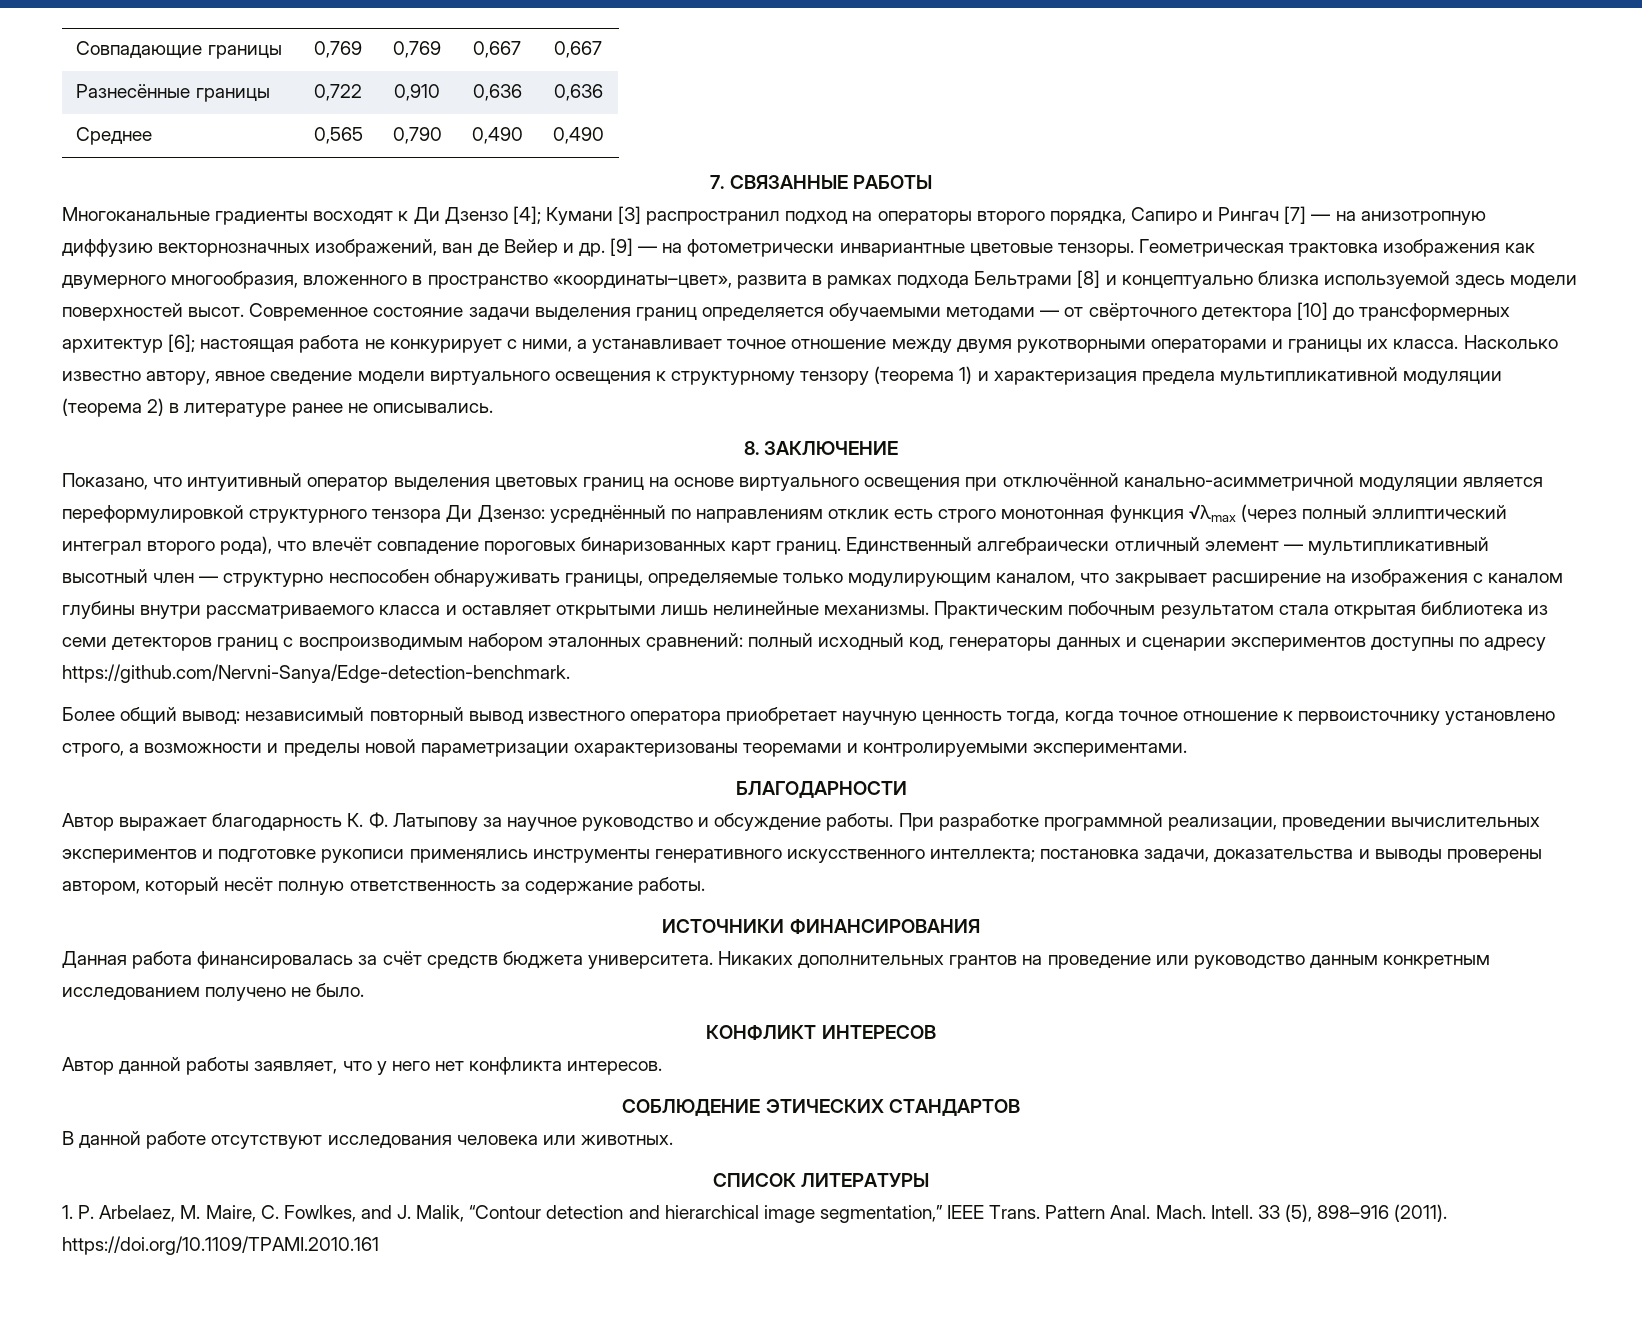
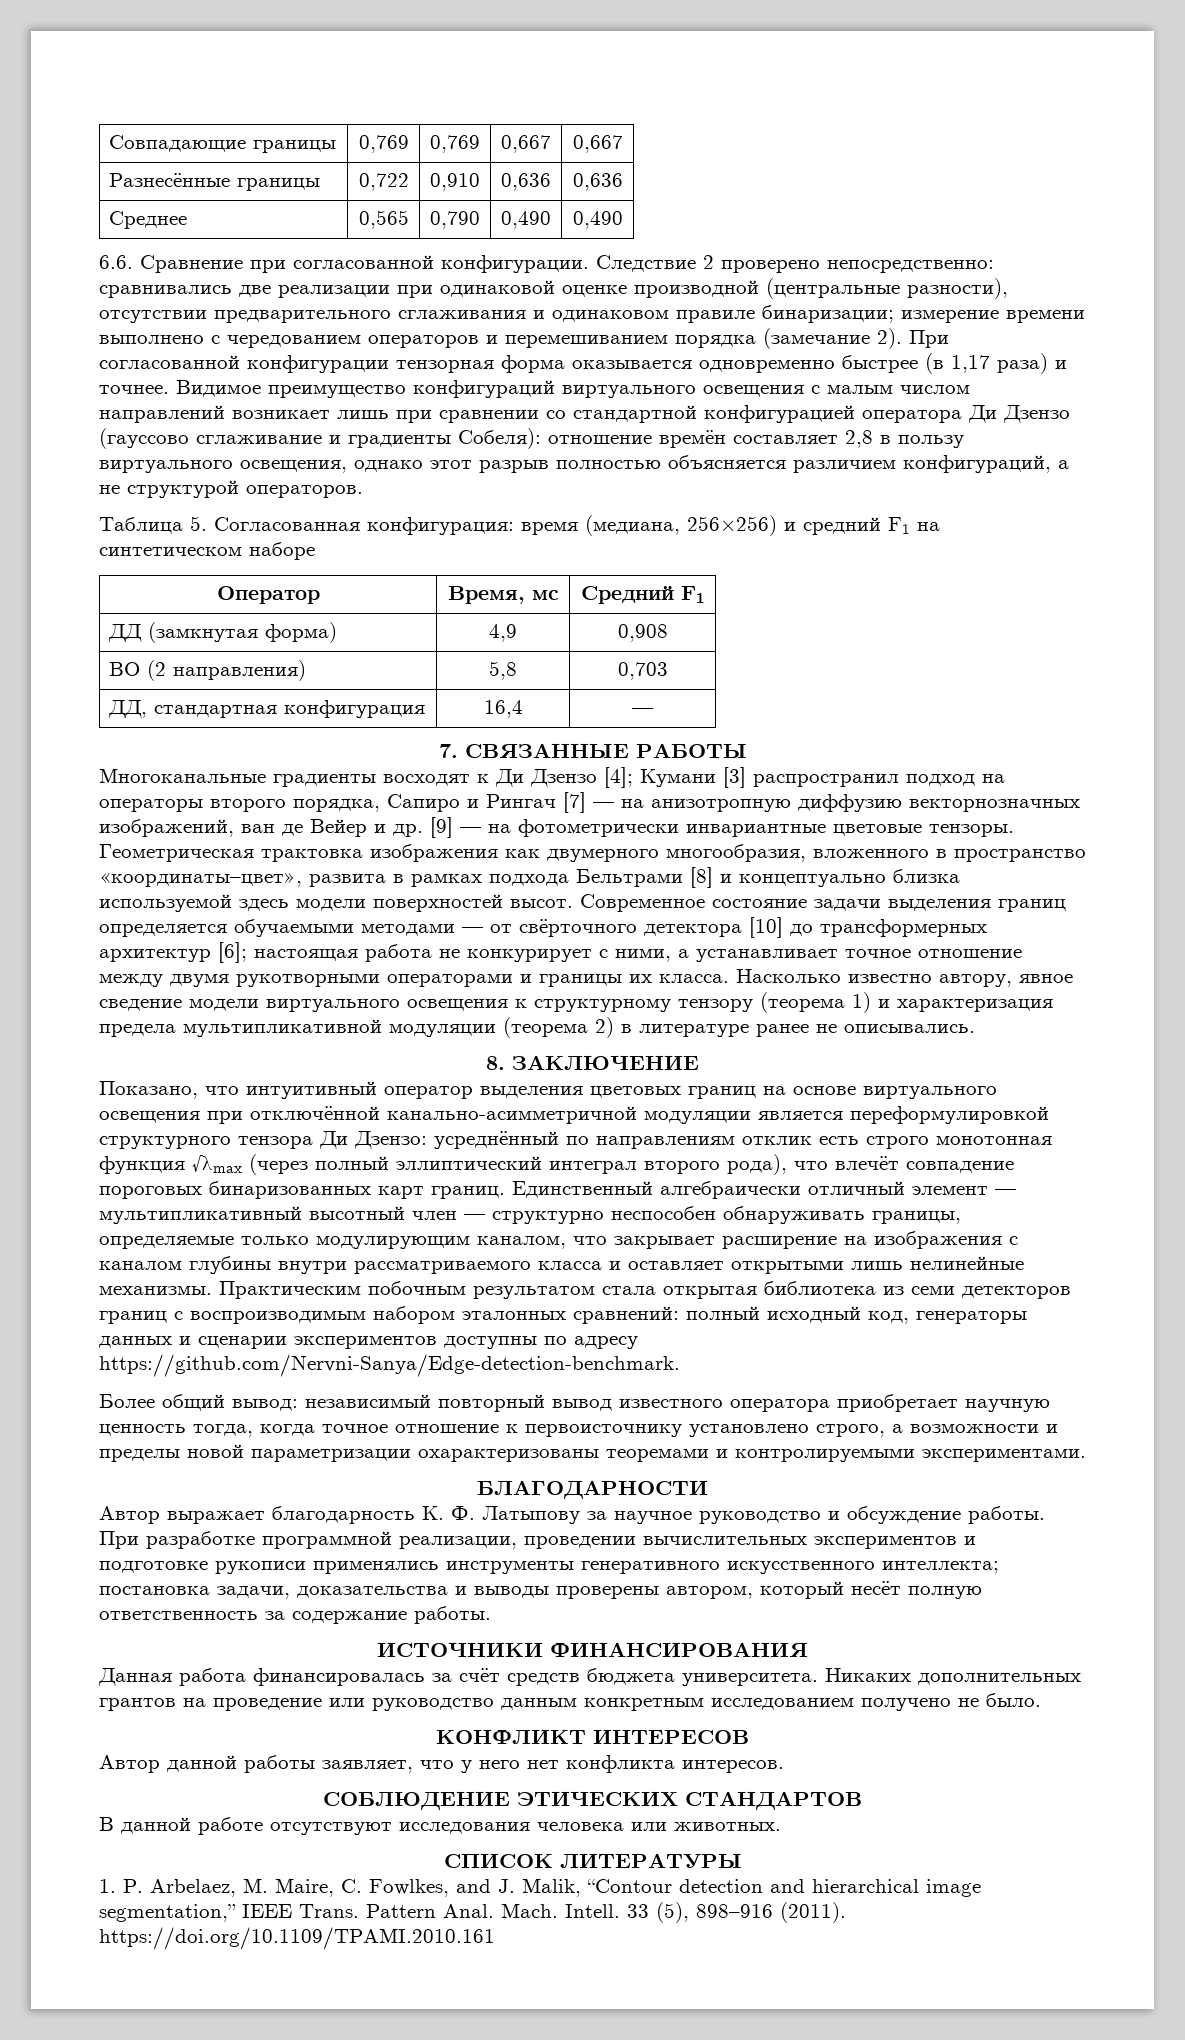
+ 6.6. Сравнение при согласованной конфигурации. Следствие 2 проверено непосредственно: сравнивались две реализации при одинаковой оценке производной (центральные разности), отсутствии предварительного сглаживания и одинаковом правиле бинаризации; измерение времени выполнено с чередованием операторов и перемешиванием порядка (замечание 2). При согласованной конфигурации тензорная форма оказывается одновременно быстрее (в 1,17 раза) и точнее. Видимое преимущество конфигураций виртуального освещения с малым числом направлений возникает лишь при сравнении со стандартной конфигурацией оператора Ди Дзензо (гауссово сглаживание и градиенты Собеля): отношение времён составляет 2,8 в пользу виртуального освещения, однако этот разрыв полностью объясняется различием конфигураций, а не структурой операторов.
+ Таблица 5. Согласованная конфигурация: время (медиана, 256×256) и средний F1 на синтетическом наборе
+ Оператор | Время, мс | Средний F1
+ ДД (замкнутая форма) | 4,9 | 0,908
+ ВО (2 направления) | 5,8 | 0,703
+ ДД, стандартная конфигурация | 16,4 | —

